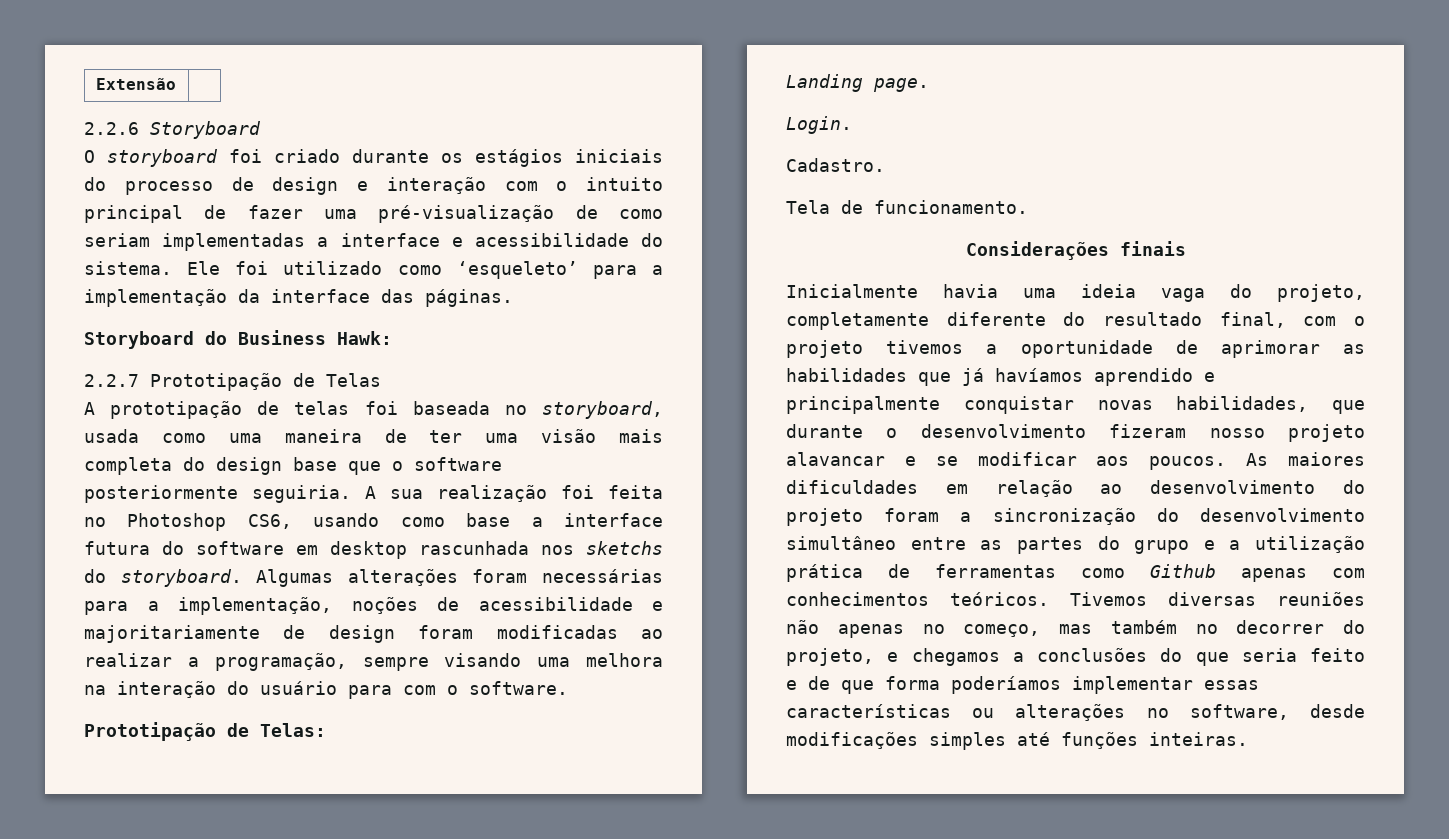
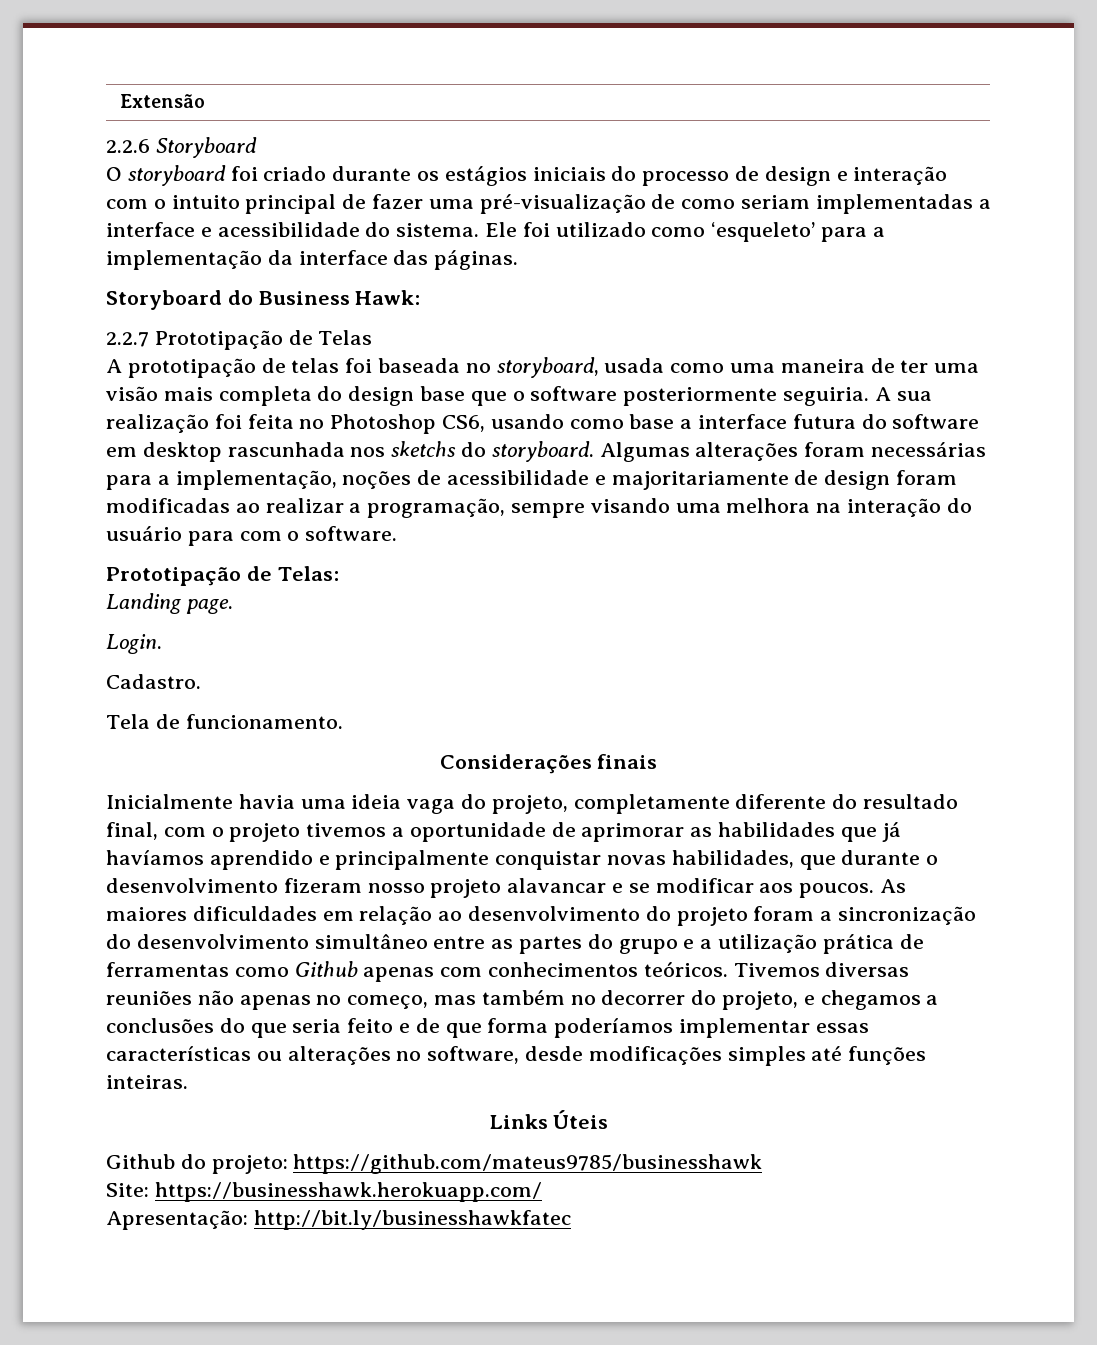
+ Links Úteis
+ Github do projeto: https://github.com/mateus9785/businesshawk
+ Site: https://businesshawk.herokuapp.com/
+ Apresentação: http://bit.ly/businesshawkfatec

